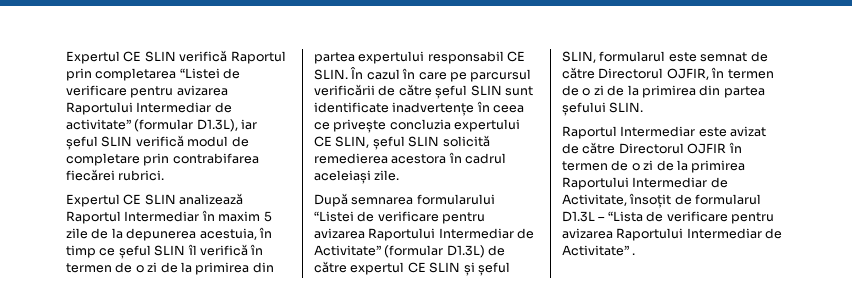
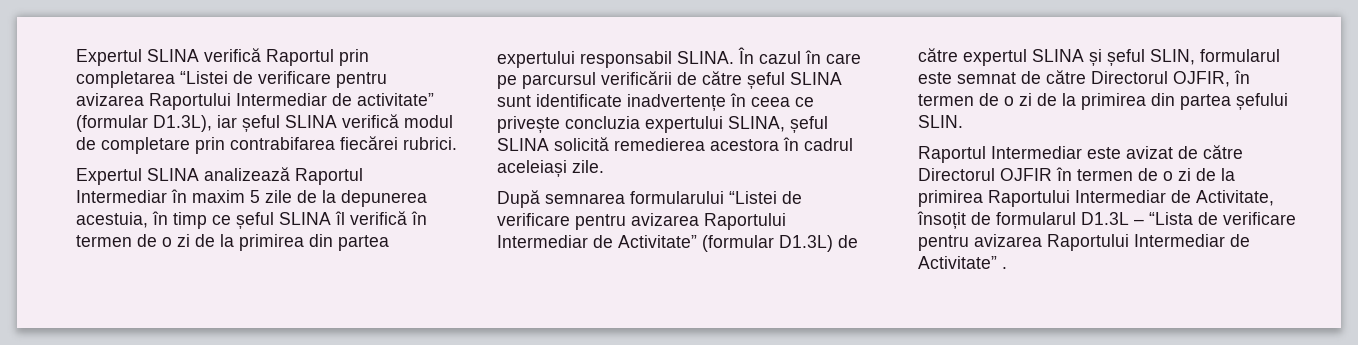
- Expertul CE SLIN verifică Raportul prin completarea “Listei de verificare pentru avizarea Raportului Intermediar de activitate” (formular D1.3L), iar șeful SLIN verifică modul de completare prin contrabifarea fiecărei rubrici.
+ Expertul SLINA verifică Raportul prin completarea “Listei de verificare pentru avizarea Raportului Intermediar de activitate” (formular D1.3L), iar șeful SLINA verifică modul de completare prin contrabifarea fiecărei rubrici.
- Expertul CE SLIN analizează Raportul Intermediar în maxim 5 zile de la depunerea acestuia, în timp ce șeful SLIN îl verifică în termen de o zi de la primirea din partea expertului responsabil CE SLIN.
+ Expertul SLINA analizează Raportul Intermediar în maxim 5 zile de la depunerea acestuia, în timp ce șeful SLINA îl verifică în termen de o zi de la primirea din partea expertului responsabil SLINA.
- În cazul în care pe parcursul verificării de către șeful SLIN sunt identificate inadvertențe în ceea ce privește concluzia expertului CE SLIN, șeful SLIN solicită remedierea acestora în cadrul aceleiași zile.
+ În cazul în care pe parcursul verificării de către șeful SLINA sunt identificate inadvertențe în ceea ce privește concluzia expertului SLINA, șeful SLINA solicită remedierea acestora în cadrul aceleiași zile.
- După semnarea formularului “Listei de verificare pentru avizarea Raportului Intermediar de Activitate” (formular D1.3L) de către expertul CE SLIN și șeful SLIN, formularul este semnat de către Directorul OJFIR, în termen de o zi de la primirea din partea șefului SLIN.
+ După semnarea formularului “Listei de verificare pentru avizarea Raportului Intermediar de Activitate” (formular D1.3L) de către expertul SLINA și șeful SLIN, formularul este semnat de către Directorul OJFIR, în termen de o zi de la primirea din partea șefului SLIN.

